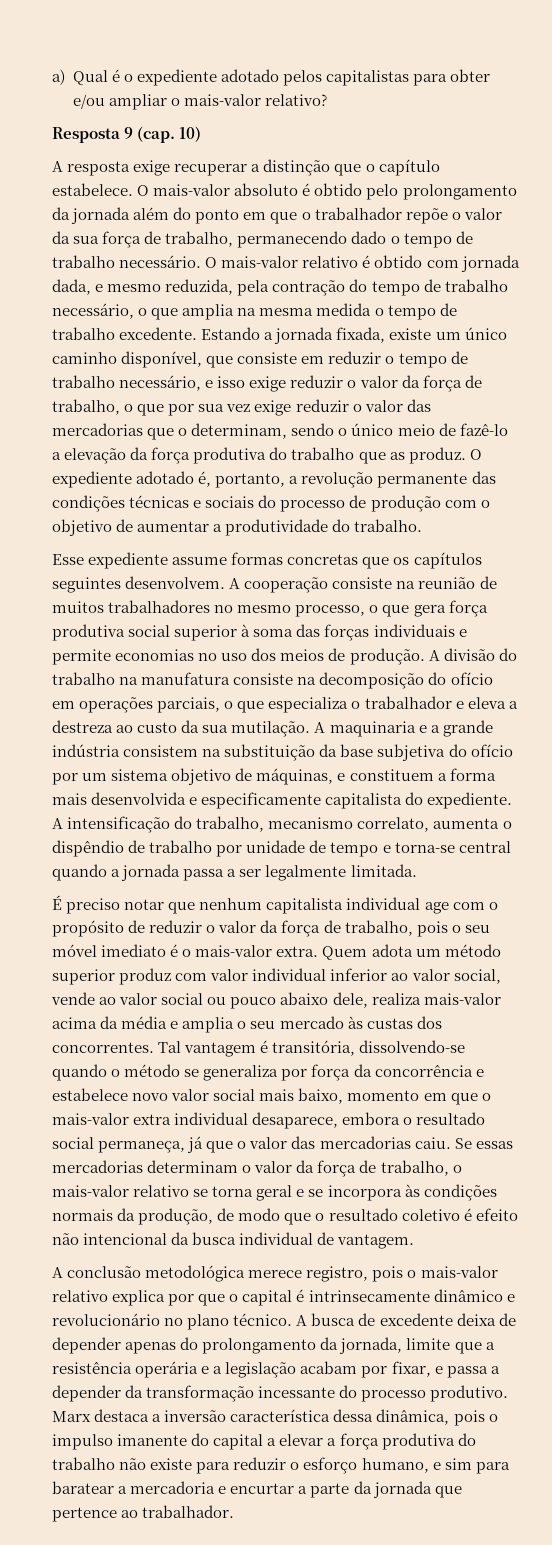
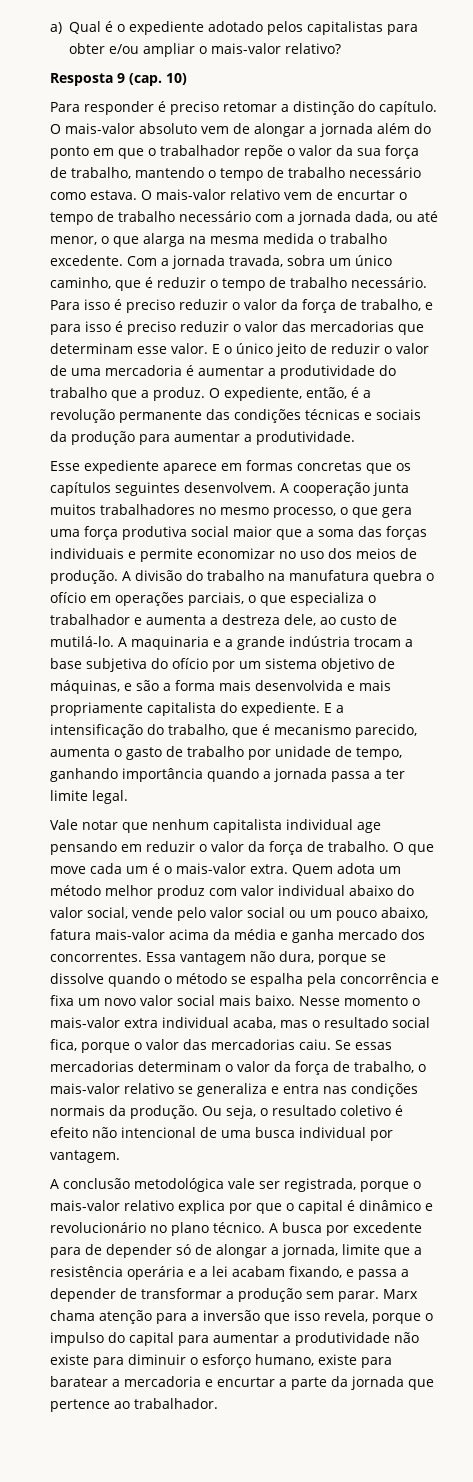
- A resposta exige recuperar a distinção que o capítulo estabelece. O mais-valor absoluto é obtido pelo prolongamento da jornada além do ponto em que o trabalhador repõe o valor da sua força de trabalho, permanecendo dado o tempo de trabalho necessário.
+ Para responder é preciso retomar a distinção do capítulo. O mais-valor absoluto vem de alongar a jornada além do ponto em que o trabalhador repõe o valor da sua força de trabalho, mantendo o tempo de trabalho necessário como estava. O mais-valor relativo vem de encurtar o tempo de trabalho necessário com a jornada dada, ou até menor, o que alarga na mesma medida o trabalho excedente. Com a jornada travada, sobra um único caminho, que é reduzir o tempo de trabalho necessário.
- O mais-valor relativo é obtido com jornada dada, e mesmo reduzida, pela contração do tempo de trabalho necessário, o que amplia na mesma medida o tempo de trabalho excedente. Estando a jornada fixada, existe um único caminho disponível, que consiste em reduzir o tempo de trabalho necessário, e isso exige reduzir o valor da força de trabalho, o que por sua vez exige reduzir o valor das mercadorias que o determinam, sendo o único meio de fazê-lo a elevação da força produtiva do trabalho que as produz.
+ Para isso é preciso reduzir o valor da força de trabalho, e para isso é preciso reduzir o valor das mercadorias que determinam esse valor. E o único jeito de reduzir o valor de uma mercadoria é aumentar a produtividade do trabalho que a produz.
- O expediente adotado é, portanto, a revolução permanente das condições técnicas e sociais do processo de produção com o objetivo de aumentar a produtividade do trabalho.
+ O expediente, então, é a revolução permanente das condições técnicas e sociais da produção para aumentar a produtividade.
- Esse expediente assume formas concretas que os capítulos seguintes desenvolvem.
+ Esse expediente aparece em formas concretas que os capítulos seguintes desenvolvem.
- A cooperação consiste na reunião de muitos trabalhadores no mesmo processo, o que gera força produtiva social superior à soma das forças individuais e permite economias no uso dos meios de produção.
+ A cooperação junta muitos trabalhadores no mesmo processo, o que gera uma força produtiva social maior que a soma das forças individuais e permite economizar no uso dos meios de produção.
- A divisão do trabalho na manufatura consiste na decomposição do ofício em operações parciais, o que especializa o trabalhador e eleva a destreza ao custo da sua mutilação.
+ A divisão do trabalho na manufatura quebra o ofício em operações parciais, o que especializa o trabalhador e aumenta a destreza dele, ao custo de mutilá-lo.
- A maquinaria e a grande indústria consistem na substituição da base subjetiva do ofício por um sistema objetivo de máquinas, e constituem a forma mais desenvolvida e especificamente capitalista do expediente.
+ A maquinaria e a grande indústria trocam a base subjetiva do ofício por um sistema objetivo de máquinas, e são a forma mais desenvolvida e mais propriamente capitalista do expediente.
- A intensificação do trabalho, mecanismo correlato, aumenta o dispêndio de trabalho por unidade de tempo e torna-se central quando a jornada passa a ser legalmente limitada.
- É preciso notar que nenhum capitalista individual age com o propósito de reduzir o valor da força de trabalho, pois o seu móvel imediato é o mais-valor extra.
+ E a intensificação do trabalho, que é mecanismo parecido, aumenta o gasto de trabalho por unidade de tempo, ganhando importância quando a jornada passa a ter limite legal.
+ Vale notar que nenhum capitalista individual age pensando em reduzir o valor da força de trabalho. O que move cada um é o mais-valor extra.
- Quem adota um método superior produz com valor individual inferior ao valor social, vende ao valor social ou pouco abaixo dele, realiza mais-valor acima da média e amplia o seu mercado às custas dos concorrentes. Tal vantagem é transitória, dissolvendo-se quando o método se generaliza por força da concorrência e estabelece novo valor social mais baixo, momento em que o mais-valor extra individual desaparece, embora o resultado social permaneça, já que o valor das mercadorias caiu.
+ Quem adota um método melhor produz com valor individual abaixo do valor social, vende pelo valor social ou um pouco abaixo, fatura mais-valor acima da média e ganha mercado dos concorrentes. Essa vantagem não dura, porque se dissolve quando o método se espalha pela concorrência e fixa um novo valor social mais baixo. Nesse momento o mais-valor extra individual acaba, mas o resultado social fica, porque o valor das mercadorias caiu.
- Se essas mercadorias determinam o valor da força de trabalho, o mais-valor relativo se torna geral e se incorpora às condições normais da produção, de modo que o resultado coletivo é efeito não intencional da busca individual de vantagem.
+ Se essas mercadorias determinam o valor da força de trabalho, o mais-valor relativo se generaliza e entra nas condições normais da produção. Ou seja, o resultado coletivo é efeito não intencional de uma busca individual por vantagem.
- A conclusão metodológica merece registro, pois o mais-valor relativo explica por que o capital é intrinsecamente dinâmico e revolucionário no plano técnico.
+ A conclusão metodológica vale ser registrada, porque o mais-valor relativo explica por que o capital é dinâmico e revolucionário no plano técnico.
- A busca de excedente deixa de depender apenas do prolongamento da jornada, limite que a resistência operária e a legislação acabam por fixar, e passa a depender da transformação incessante do processo produtivo. Marx destaca a inversão característica dessa dinâmica, pois o impulso imanente do capital a elevar a força produtiva do trabalho não existe para reduzir o esforço humano, e sim para baratear a mercadoria e encurtar a parte da jornada que pertence ao trabalhador.
+ A busca por excedente para de depender só de alongar a jornada, limite que a resistência operária e a lei acabam fixando, e passa a depender de transformar a produção sem parar. Marx chama atenção para a inversão que isso revela, porque o impulso do capital para aumentar a produtividade não existe para diminuir o esforço humano, existe para baratear a mercadoria e encurtar a parte da jornada que pertence ao trabalhador.

